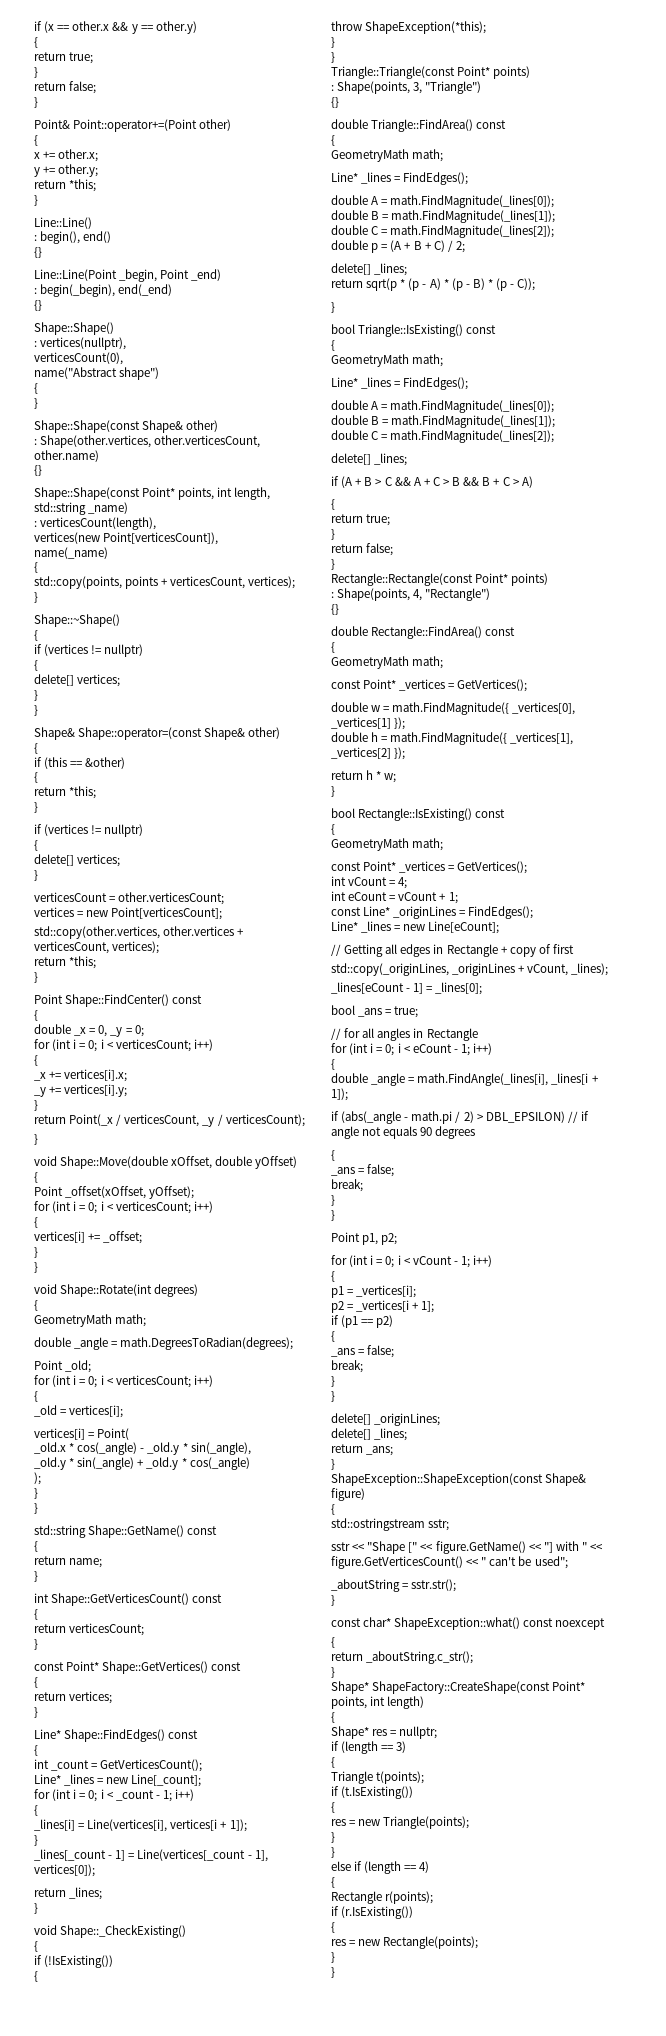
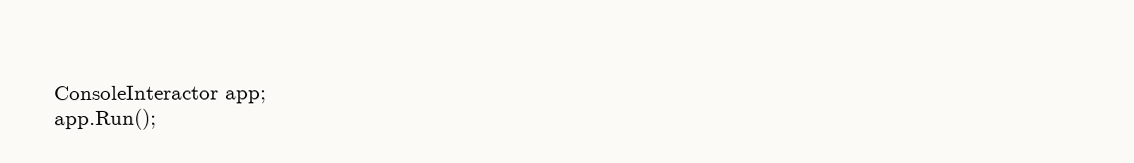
- if (x == other.x && y == other.y)
- {
- return true;
- }
- return false;
- }
- Point& Point::operator+=(Point other)
- {
- x += other.x;
- y += other.y;
- return *this;
- }
- Line::Line()
- : begin(), end()
- {}
- Line::Line(Point _begin, Point _end)
- : begin(_begin), end(_end)
- {}
- Shape::Shape()
- : vertices(nullptr),
- verticesCount(0),
- name("Abstract shape")
- {
- }
- Shape::Shape(const Shape& other)
- : Shape(other.vertices, other.verticesCount, other.name)
- {}
- Shape::Shape(const Point* points, int length, std::string _name)
- : verticesCount(length),
- vertices(new Point[verticesCount]),
- name(_name)
- {
- std::copy(points, points + verticesCount, vertices);
- }
- Shape::~Shape()
- {
- if (vertices != nullptr)
- {
- delete[] vertices;
- }
- }
- Shape& Shape::operator=(const Shape& other)
- {
- if (this == &other)
- {
- return *this;
- }
- if (vertices != nullptr)
- {
- delete[] vertices;
- }
- verticesCount = other.verticesCount;
- vertices = new Point[verticesCount];
- std::copy(other.vertices, other.vertices + verticesCount, vertices);
- return *this;
- }
- Point Shape::FindCenter() const
- {
- double _x = 0, _y = 0;
- for (int i = 0; i < verticesCount; i++)
- {
- _x += vertices[i].x;
- _y += vertices[i].y;
- }
- return Point(_x / verticesCount, _y / verticesCount);
- }
- void Shape::Move(double xOffset, double yOffset)
- {
- Point _offset(xOffset, yOffset);
- for (int i = 0; i < verticesCount; i++)
- {
- vertices[i] += _offset;
- }
- }
- void Shape::Rotate(int degrees)
- {
- GeometryMath math;
- double _angle = math.DegreesToRadian(degrees);
- Point _old;
- for (int i = 0; i < verticesCount; i++)
- {
- _old = vertices[i];
- vertices[i] = Point(
- _old.x * cos(_angle) - _old.y * sin(_angle),
- _old.y * sin(_angle) + _old.y * cos(_angle)
- );
- }
- }
- std::string Shape::GetName() const
- {
- return name;
- }
- int Shape::GetVerticesCount() const
- {
- return verticesCount;
- }
- const Point* Shape::GetVertices() const
- {
- return vertices;
- }
- Line* Shape::FindEdges() const
- {
- int _count = GetVerticesCount();
- Line* _lines = new Line[_count];
- for (int i = 0; i < _count - 1; i++)
- {
- _lines[i] = Line(vertices[i], vertices[i + 1]);
- }
- _lines[_count - 1] = Line(vertices[_count - 1], vertices[0]);
- return _lines;
- }
- void Shape::_CheckExisting()
- {
- if (!IsExisting())
- {
- throw ShapeException(*this);
- }
- }
- Triangle::Triangle(const Point* points)
- : Shape(points, 3, "Triangle")
- {}
- double Triangle::FindArea() const
- {
- GeometryMath math;
- Line* _lines = FindEdges();
- double A = math.FindMagnitude(_lines[0]);
- double B = math.FindMagnitude(_lines[1]);
- double C = math.FindMagnitude(_lines[2]);
- double p = (A + B + C) / 2;
- delete[] _lines;
- return sqrt(p * (p - A) * (p - B) * (p - C));
- }
- bool Triangle::IsExisting() const
- {
- GeometryMath math;
- Line* _lines = FindEdges();
- double A = math.FindMagnitude(_lines[0]);
- double B = math.FindMagnitude(_lines[1]);
- double C = math.FindMagnitude(_lines[2]);
- delete[] _lines;
- if (A + B > C && A + C > B && B + C > A)
- {
- return true;
- }
- return false;
- }
- Rectangle::Rectangle(const Point* points)
- : Shape(points, 4, "Rectangle")
- {}
- double Rectangle::FindArea() const
- {
- GeometryMath math;
- const Point* _vertices = GetVertices();
- double w = math.FindMagnitude({ _vertices[0], _vertices[1] });
- double h = math.FindMagnitude({ _vertices[1], _vertices[2] });
- return h * w;
- }
- bool Rectangle::IsExisting() const
- {
- GeometryMath math;
- const Point* _vertices = GetVertices();
- int vCount = 4;
- int eCount = vCount + 1;
- const Line* _originLines = FindEdges();
- Line* _lines = new Line[eCount];
- // Getting all edges in Rectangle + copy of first
- std::copy(_originLines, _originLines + vCount, _lines);
- _lines[eCount - 1] = _lines[0];
- bool _ans = true;
- // for all angles in Rectangle
- for (int i = 0; i < eCount - 1; i++)
- {
- double _angle = math.FindAngle(_lines[i], _lines[i + 1]);
- if (abs(_angle - math.pi / 2) > DBL_EPSILON) // if angle not equals 90 degrees
- {
- _ans = false;
- break;
- }
- }
- Point p1, p2;
- for (int i = 0; i < vCount - 1; i++)
- {
- p1 = _vertices[i];
- p2 = _vertices[i + 1];
- if (p1 == p2)
- {
- _ans = false;
- break;
- }
- }
- delete[] _originLines;
- delete[] _lines;
- return _ans;
- }
- ShapeException::ShapeException(const Shape& figure)
- {
- std::ostringstream sstr;
- sstr << "Shape [" << figure.GetName() << "] with " << figure.GetVerticesCount() << " can't be used";
- _aboutString = sstr.str();
- }
- const char* ShapeException::what() const noexcept
- {
- return _aboutString.c_str();
- }
- Shape* ShapeFactory::CreateShape(const Point* points, int length)
- {
- Shape* res = nullptr;
- if (length == 3)
- {
- Triangle t(points);
- if (t.IsExisting())
- {
- res = new Triangle(points);
- }
- }
- else if (length == 4)
- {
- Rectangle r(points);
- if (r.IsExisting())
- {
- res = new Rectangle(points);
- }
- }
+ ConsoleInteractor app;
+ app.Run();

